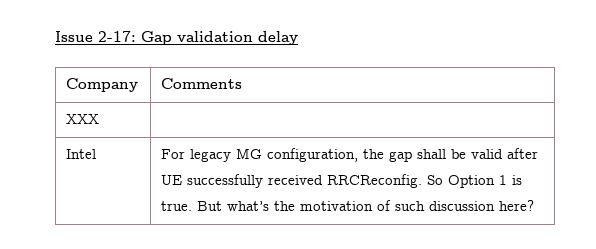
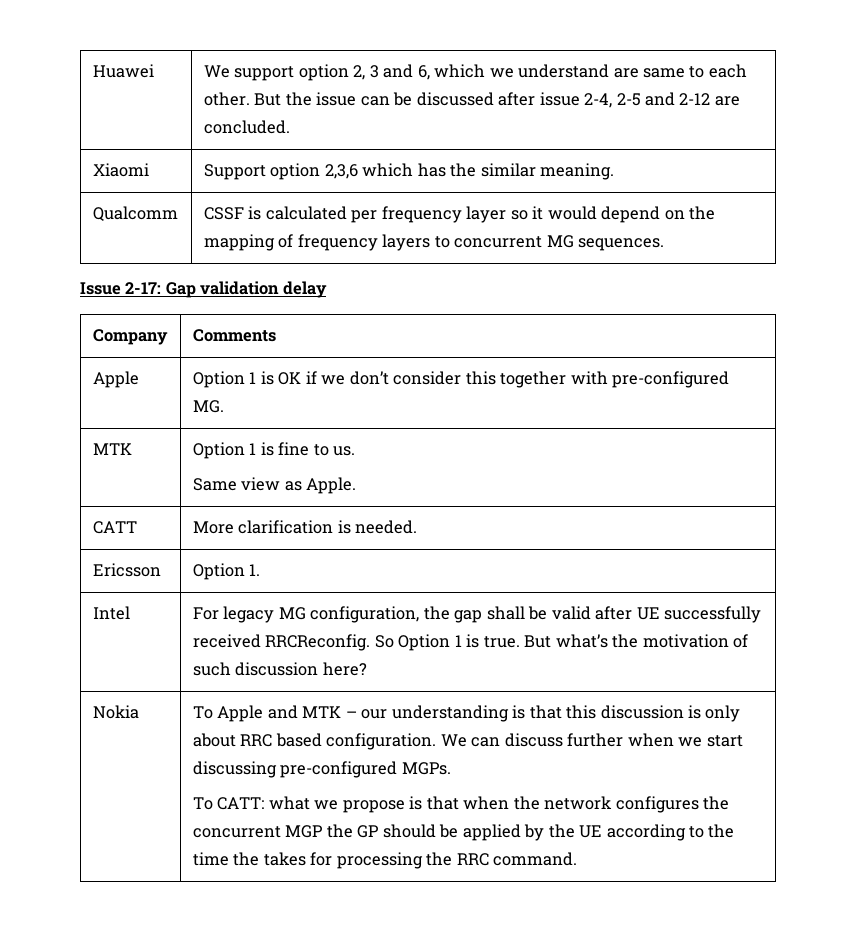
+ Huawei | We support option 2, 3 and 6, which we understand are same to each other. But the issue can be discussed after issue 2-4, 2-5 and 2-12 are concluded.
+ Xiaomi | Support option 2,3,6 which has the similar meaning.
+ Qualcomm | CSSF is calculated per frequency layer so it would depend on the mapping of frequency layers to concurrent MG sequences.
- XXX |
+ Apple | Option 1 is OK if we don’t consider this together with pre-configured MG.
+ MTK | Option 1 is fine to us.
+ Same view as Apple.
+ CATT | More clarification is needed.
+ Ericsson | Option 1.
+ Nokia | To Apple and MTK – our understanding is that this discussion is only about RRC based configuration. We can discuss further when we start discussing pre-configured MGPs.
+ To CATT: what we propose is that when the network configures the concurrent MGP the GP should be applied by the UE according to the time the takes for processing the RRC command.

